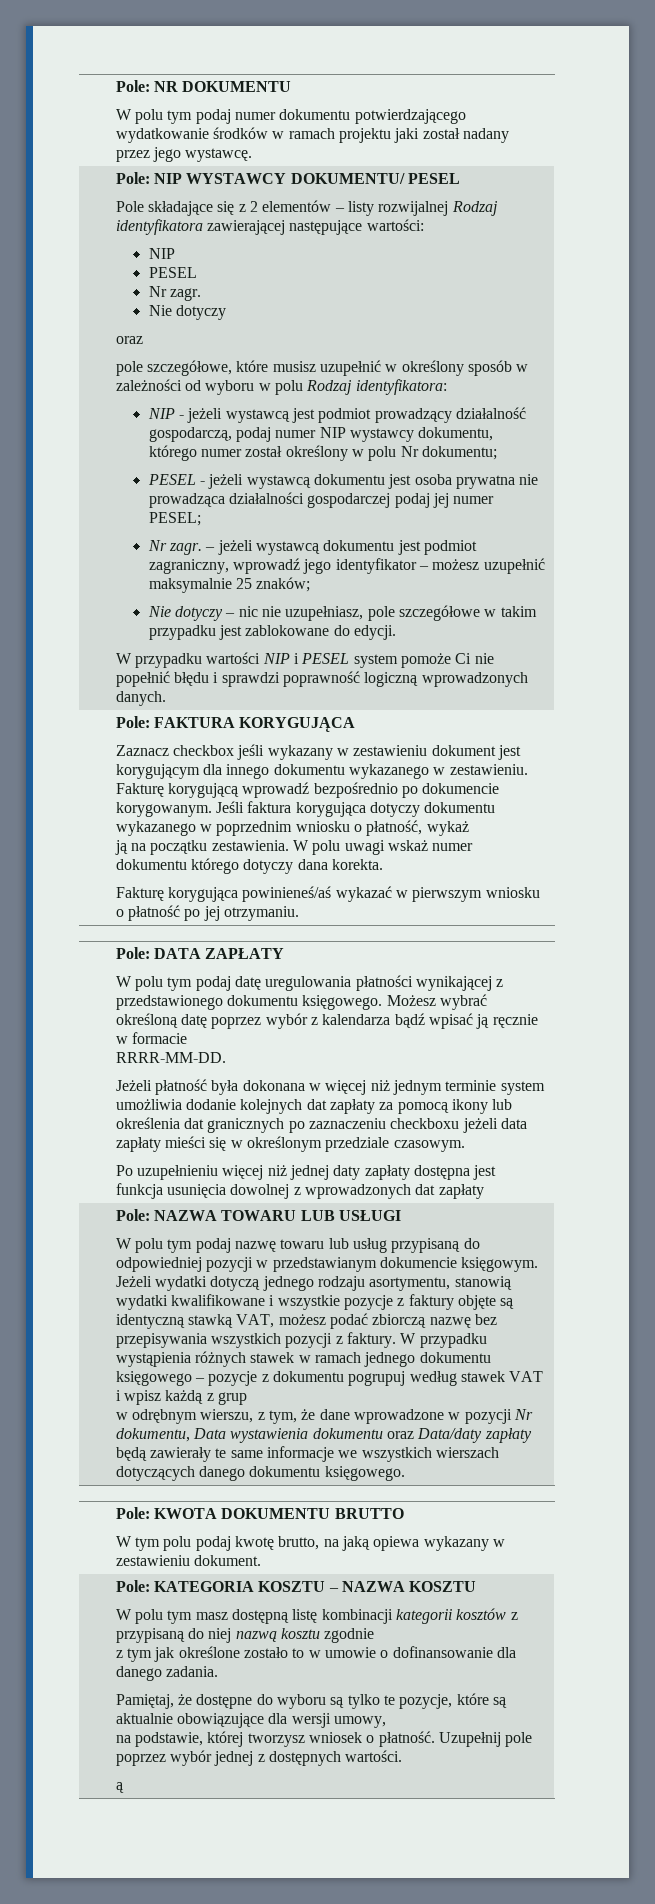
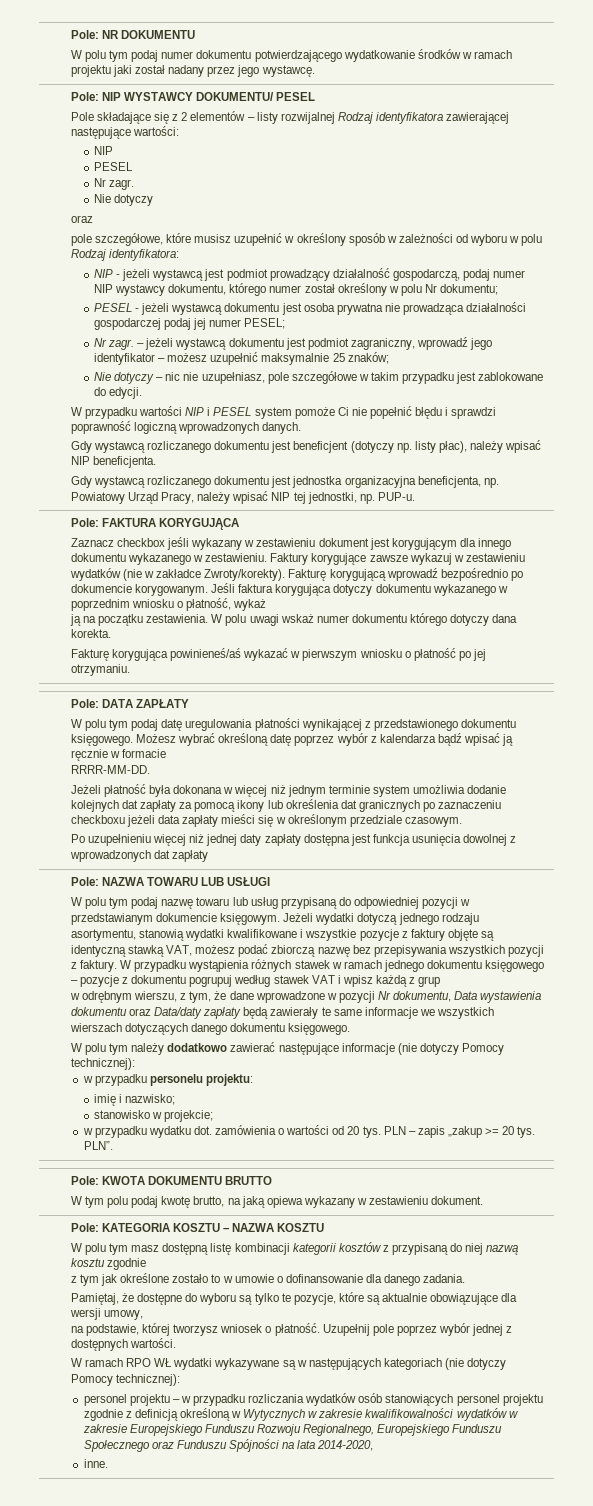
+ Gdy wystawcą rozliczanego dokumentu jest beneficjent (dotyczy np. listy płac), należy wpisać NIP beneficjenta.
+ Gdy wystawcą rozliczanego dokumentu jest jednostka organizacyjna beneficjenta, np. Powiatowy Urząd Pracy, należy wpisać NIP tej jednostki, np. PUP-u.
+ Faktury korygujące zawsze wykazuj w zestawieniu wydatków (nie w zakładce Zwroty/korekty).
+ W polu tym należy dodatkowo zawierać następujące informacje (nie dotyczy Pomocy technicznej):
+ w przypadku personelu projektu:
+ imię i nazwisko;
+ stanowisko w projekcie;
+ w przypadku wydatku dot. zamówienia o wartości od 20 tys. PLN – zapis „zakup >= 20 tys. PLN”.
- ą
+ W ramach RPO WŁ wydatki wykazywane są w następujących kategoriach (nie dotyczy Pomocy technicznej):
+ personel projektu – w przypadku rozliczania wydatków osób stanowiących personel projektu zgodnie z definicją określoną w Wytycznych w zakresie kwalifikowalności wydatków w zakresie Europejskiego Funduszu Rozwoju Regionalnego, Europejskiego Funduszu Społecznego oraz Funduszu Spójności na lata 2014-2020,
+ inne.

